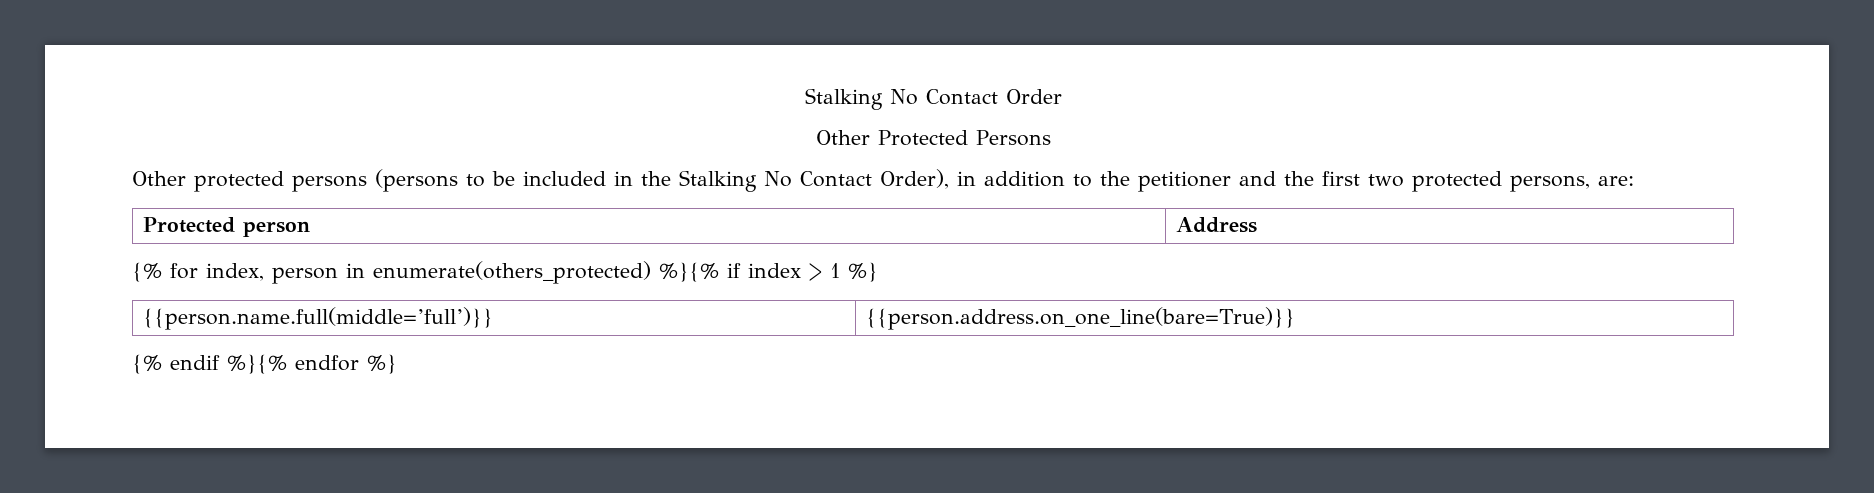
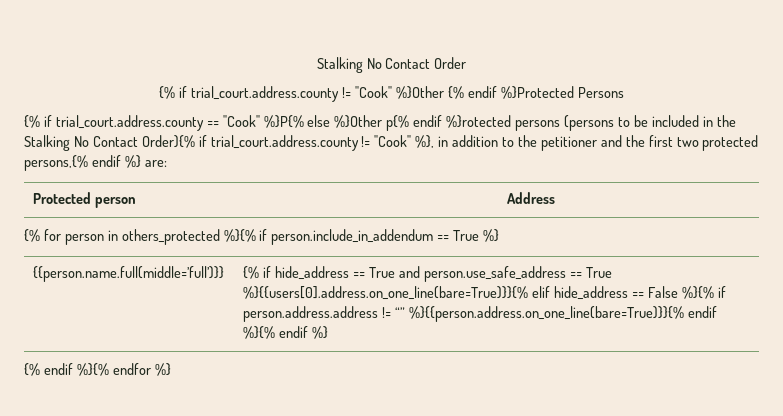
- Other Protected Persons
- Other protected persons (persons to be included in the Stalking No Contact Order), in addition to the petitioner and the first two protected persons, are:
+ {% if trial_court.address.county != "Cook" %}Other {% endif %}Protected Persons
+ {% if trial_court.address.county == "Cook" %}P{% else %}Other p{% endif %}rotected persons (persons to be included in the Stalking No Contact Order){% if trial_court.address.county != "Cook" %}, in addition to the petitioner and the first two protected persons,{% endif %} are:
- {% for index, person in enumerate(others_protected) %}{% if index > 1 %}
+ {% for person in others_protected %}{% if person.include_in_addendum == True %}
- {{person.name.full(middle=’full’)}} | {{person.address.on_one_line(bare=True)}}
+ {{person.name.full(middle=’full’)}} | {% if hide_address == True and person.use_safe_address == True %}{{users[0].address.on_one_line(bare=True)}}{% elif hide_address == False %}{% if person.address.address != “” %}{{person.address.on_one_line(bare=True)}}{% endif %}{% endif %}

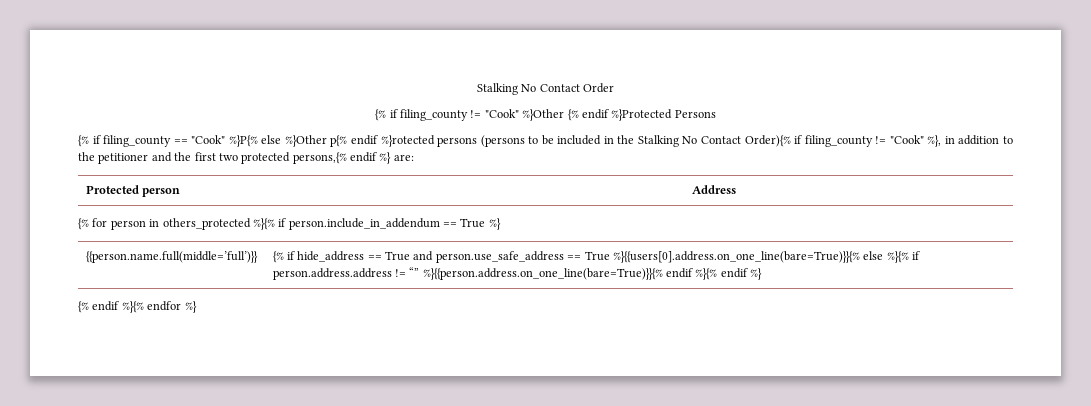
- {% if trial_court.address.county != "Cook" %}Other {% endif %}Protected Persons
+ {% if filing_county != "Cook" %}Other {% endif %}Protected Persons
- {% if trial_court.address.county == "Cook" %}P{% else %}Other p{% endif %}rotected persons (persons to be included in the Stalking No Contact Order){% if trial_court.address.county != "Cook" %}, in addition to the petitioner and the first two protected persons,{% endif %} are:
+ {% if filing_county == "Cook" %}P{% else %}Other p{% endif %}rotected persons (persons to be included in the Stalking No Contact Order){% if filing_county != "Cook" %}, in addition to the petitioner and the first two protected persons,{% endif %} are:
- {{person.name.full(middle=’full’)}} | {% if hide_address == True and person.use_safe_address == True %}{{users[0].address.on_one_line(bare=True)}}{% elif hide_address == False %}{% if person.address.address != “” %}{{person.address.on_one_line(bare=True)}}{% endif %}{% endif %}
+ {{person.name.full(middle=’full’)}} | {% if hide_address == True and person.use_safe_address == True %}{{users[0].address.on_one_line(bare=True)}}{% else %}{% if person.address.address != “” %}{{person.address.on_one_line(bare=True)}}{% endif %}{% endif %}

